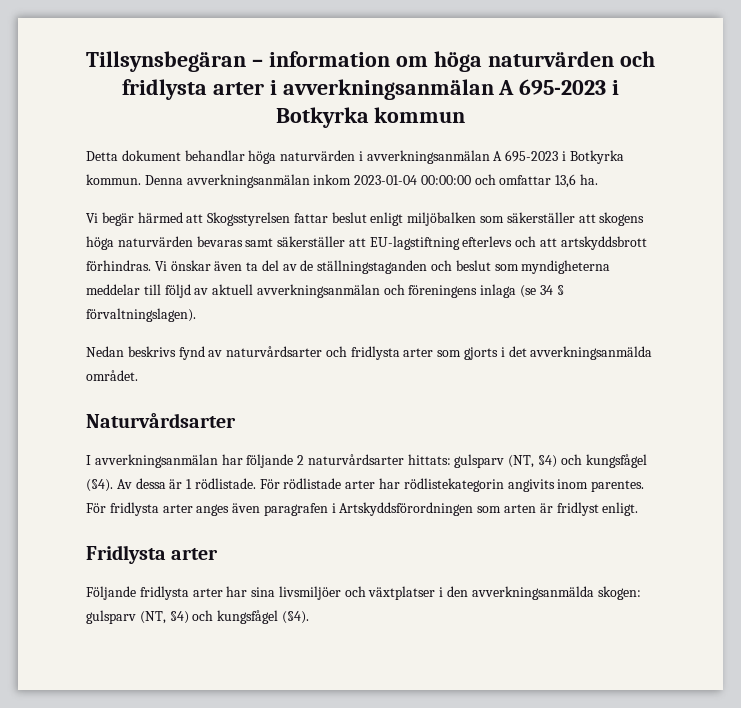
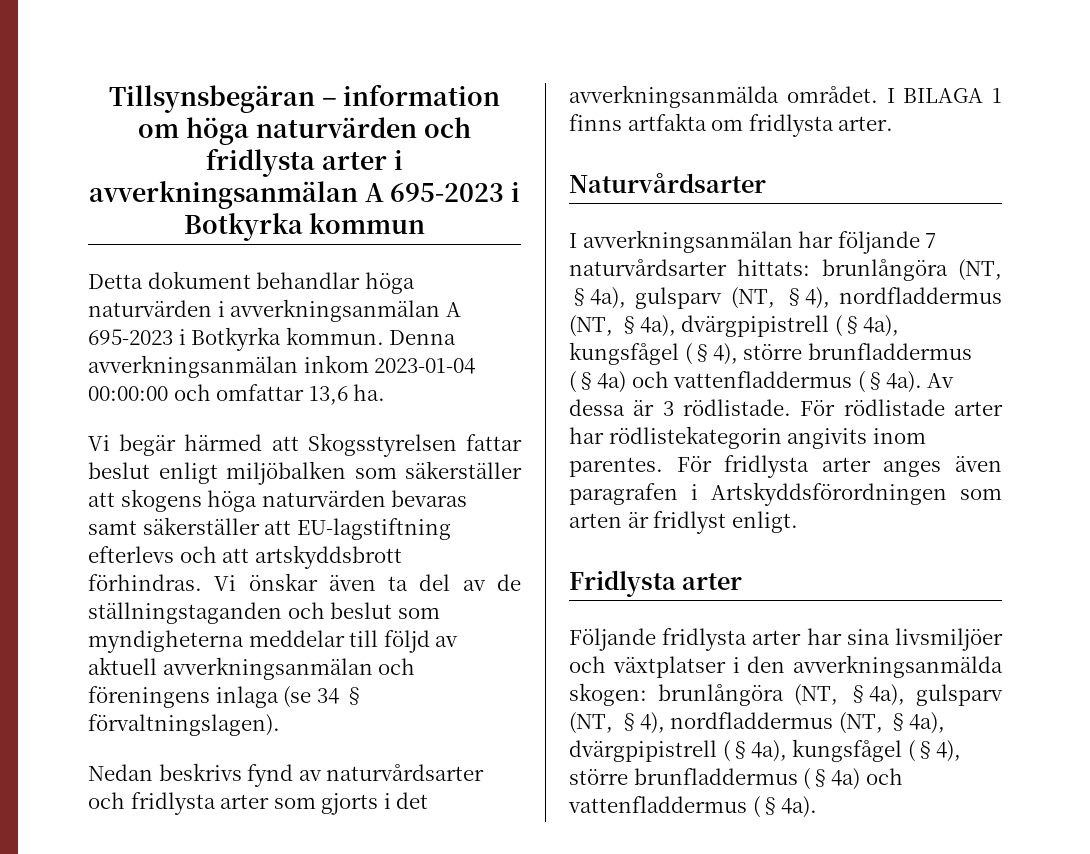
+ I BILAGA 1 finns artfakta om fridlysta arter.
- I avverkningsanmälan har följande 2 naturvårdsarter hittats: gulsparv (NT, §4) och kungsfågel (§4).
+ I avverkningsanmälan har följande 7 naturvårdsarter hittats: brunlångöra (NT, §4a), gulsparv (NT, §4), nordfladdermus (NT, §4a), dvärgpipistrell (§4a), kungsfågel (§4), större brunfladdermus (§4a) och vattenfladdermus (§4a).
- Av dessa är 1 rödlistade.
+ Av dessa är 3 rödlistade.
- Följande fridlysta arter har sina livsmiljöer och växtplatser i den avverkningsanmälda skogen: gulsparv (NT, §4) och kungsfågel (§4).
+ Följande fridlysta arter har sina livsmiljöer och växtplatser i den avverkningsanmälda skogen: brunlångöra (NT, §4a), gulsparv (NT, §4), nordfladdermus (NT, §4a), dvärgpipistrell (§4a), kungsfågel (§4), större brunfladdermus (§4a) och vattenfladdermus (§4a).

